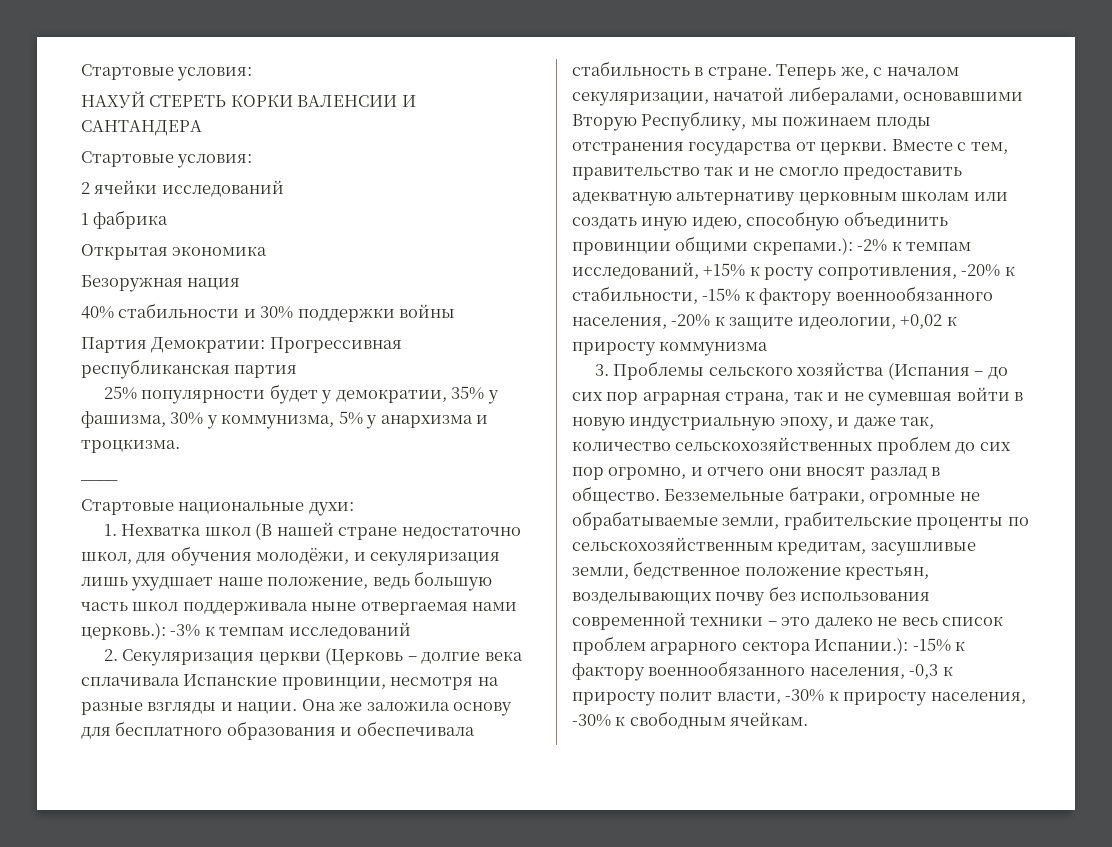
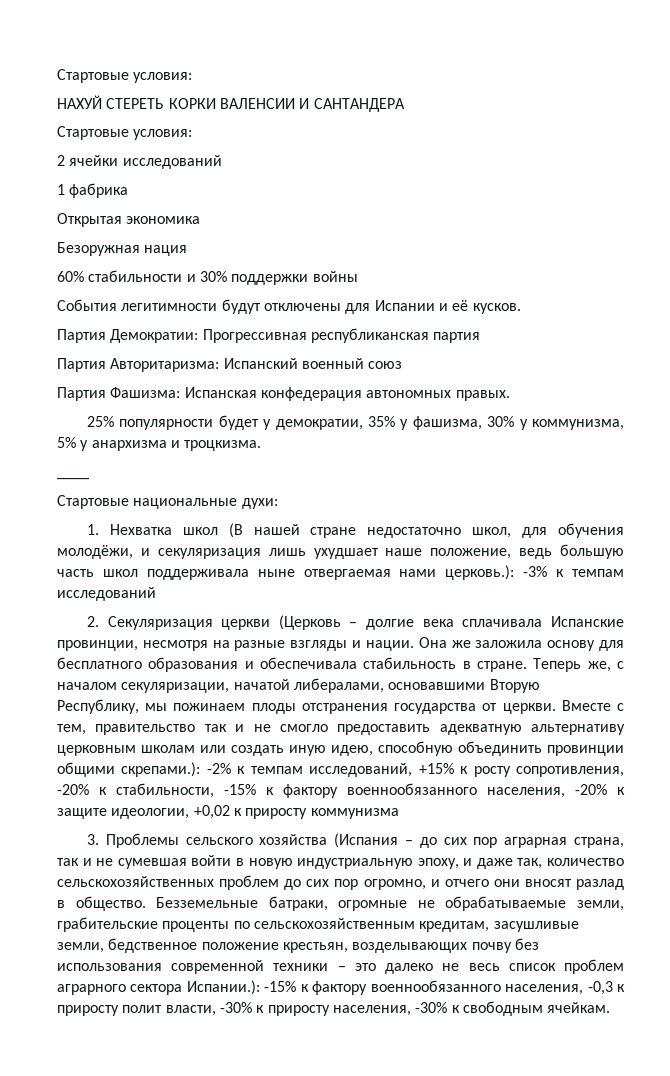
- 40% стабильности и 30% поддержки войны
+ 60% стабильности и 30% поддержки войны
+ События легитимности будут отключены для Испании и её кусков.
+ Партия Авторитаризма: Испанский военный союз
+ Партия Фашизма: Испанская конфедерация автономных правых.

